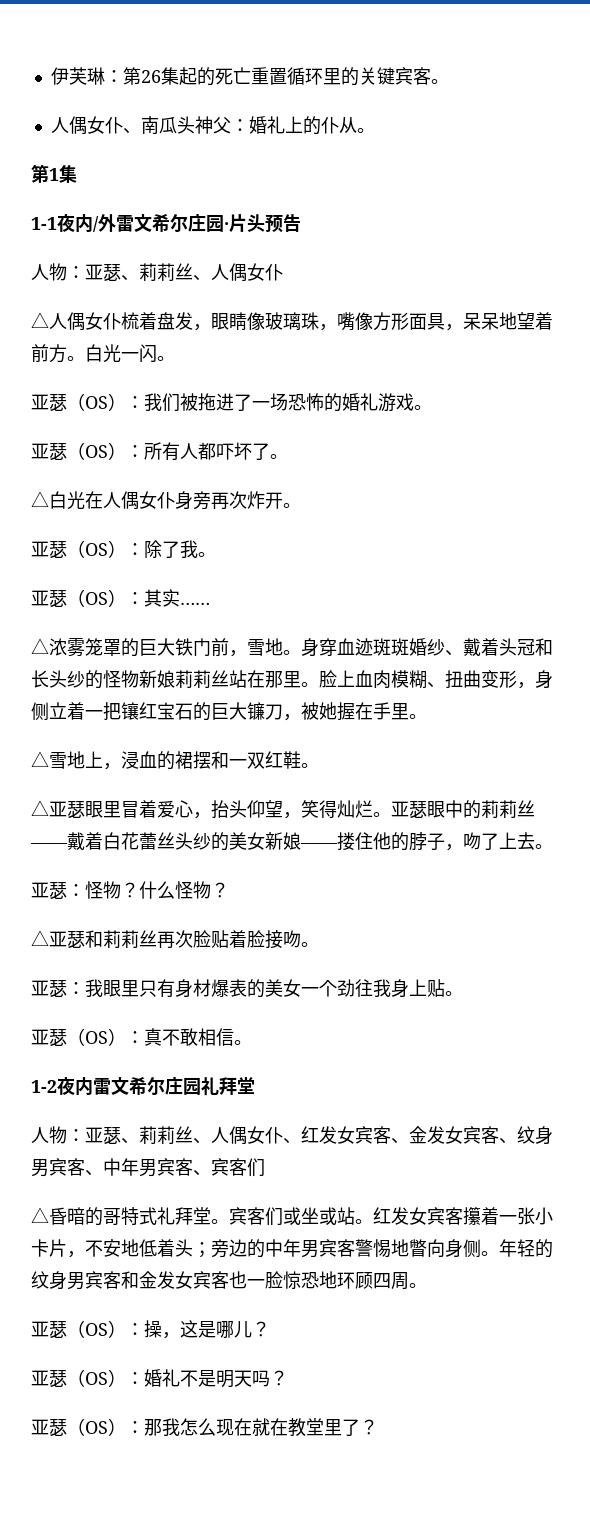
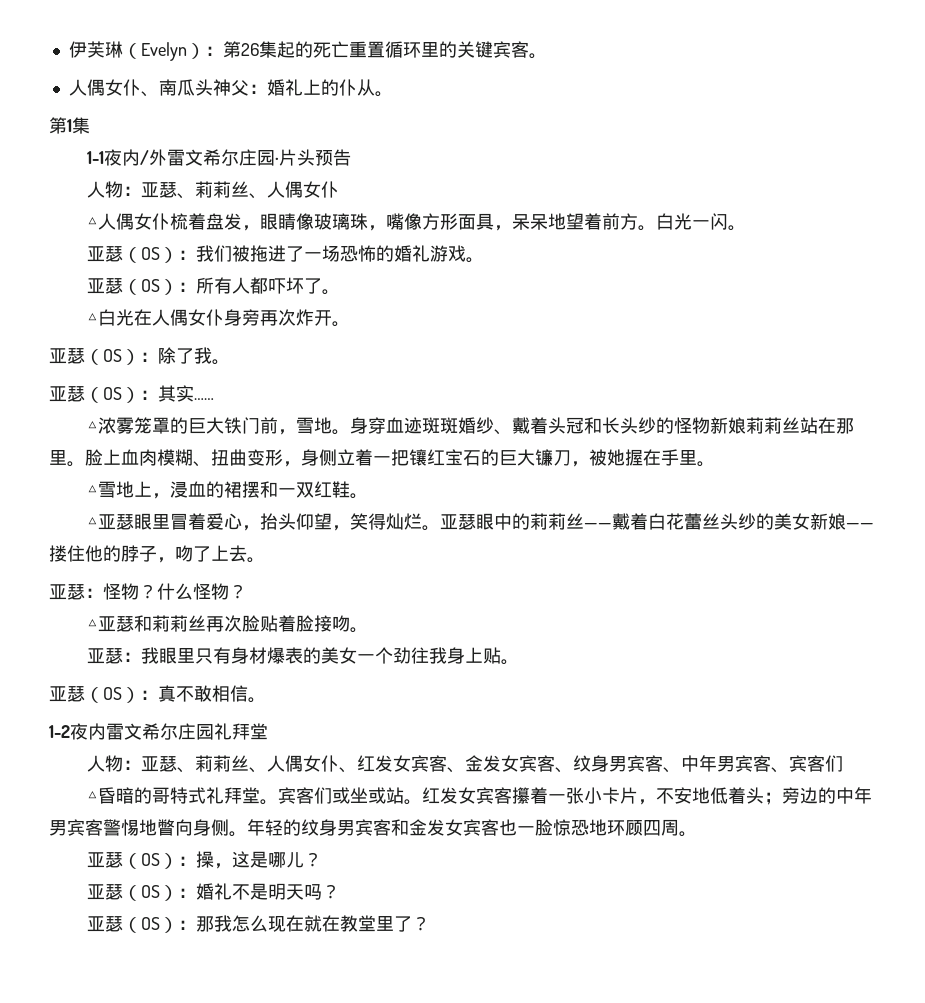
- 伊芙琳：第26集起的死亡重置循环里的关键宾客。
+ 伊芙琳（Evelyn）：第26集起的死亡重置循环里的关键宾客。

